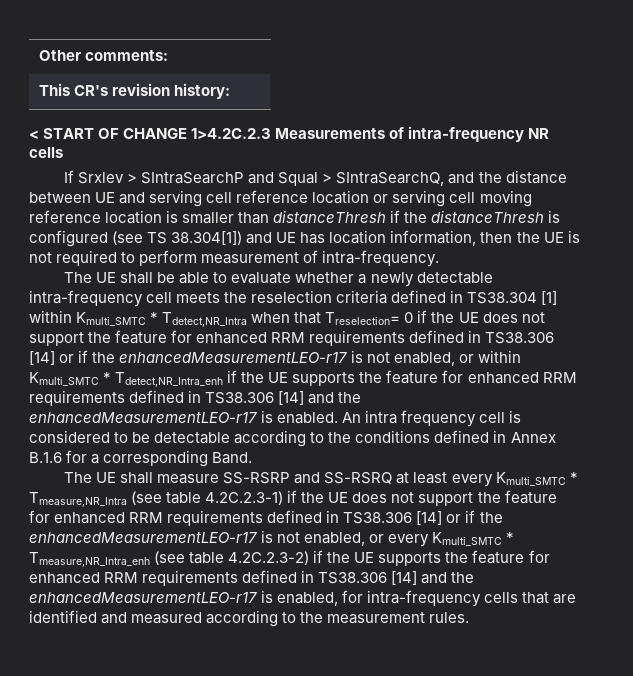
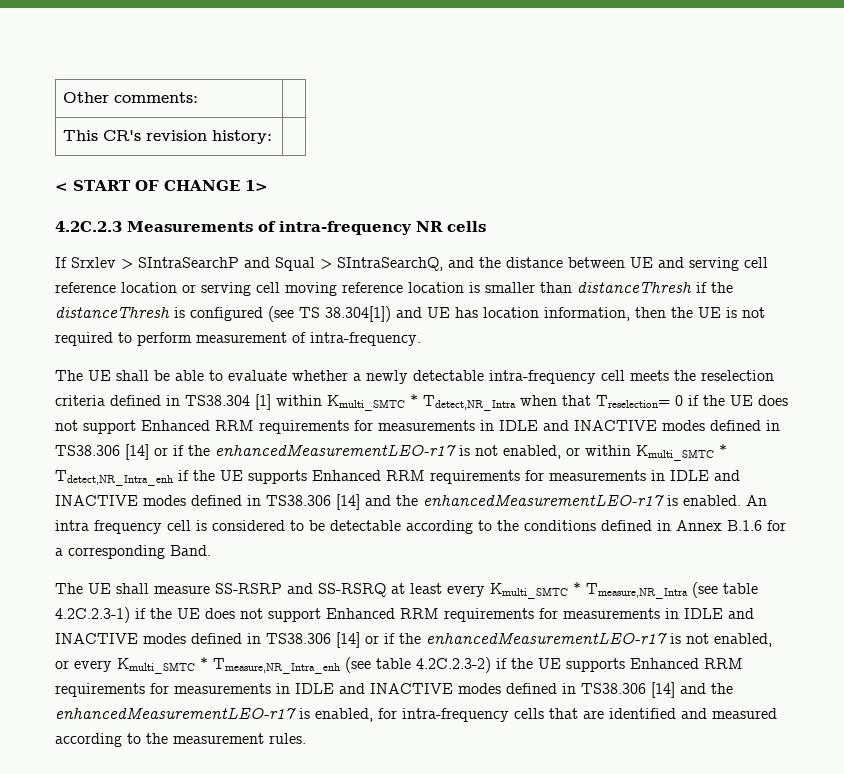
- < START OF CHANGE 1>4.2C.2.3 Measurements of intra-frequency NR cells
+ < START OF CHANGE 1>
+ 4.2C.2.3 Measurements of intra-frequency NR cells
- The UE shall be able to evaluate whether a newly detectable intra-frequency cell meets the reselection criteria defined in TS38.304 [1] within Kmulti_SMTC * Tdetect,NR_Intra when that Treselection= 0 if the UE does not support the feature for enhanced RRM requirements defined in TS38.306 [14] or if the enhancedMeasurementLEO-r17 is not enabled, or within Kmulti_SMTC * Tdetect,NR_Intra_enh if the UE supports the feature for enhanced RRM requirements defined in TS38.306 [14] and the enhancedMeasurementLEO-r17 is enabled.
+ The UE shall be able to evaluate whether a newly detectable intra-frequency cell meets the reselection criteria defined in TS38.304 [1] within Kmulti_SMTC * Tdetect,NR_Intra when that Treselection= 0 if the UE does not support Enhanced RRM requirements for measurements in IDLE and INACTIVE modes defined in TS38.306 [14] or if the enhancedMeasurementLEO-r17 is not enabled, or within Kmulti_SMTC * Tdetect,NR_Intra_enh if the UE supports Enhanced RRM requirements for measurements in IDLE and INACTIVE modes defined in TS38.306 [14] and the enhancedMeasurementLEO-r17 is enabled.
- The UE shall measure SS-RSRP and SS-RSRQ at least every Kmulti_SMTC * Tmeasure,NR_Intra (see table 4.2C.2.3-1) if the UE does not support the feature for enhanced RRM requirements defined in TS38.306 [14] or if the enhancedMeasurementLEO-r17 is not enabled, or every Kmulti_SMTC * Tmeasure,NR_Intra_enh (see table 4.2C.2.3-2) if the UE supports the feature for enhanced RRM requirements defined in TS38.306 [14] and the enhancedMeasurementLEO-r17 is enabled, for intra-frequency cells that are identified and measured according to the measurement rules.
+ The UE shall measure SS-RSRP and SS-RSRQ at least every Kmulti_SMTC * Tmeasure,NR_Intra (see table 4.2C.2.3-1) if the UE does not support Enhanced RRM requirements for measurements in IDLE and INACTIVE modes defined in TS38.306 [14] or if the enhancedMeasurementLEO-r17 is not enabled, or every Kmulti_SMTC * Tmeasure,NR_Intra_enh (see table 4.2C.2.3-2) if the UE supports Enhanced RRM requirements for measurements in IDLE and INACTIVE modes defined in TS38.306 [14] and the enhancedMeasurementLEO-r17 is enabled, for intra-frequency cells that are identified and measured according to the measurement rules.

